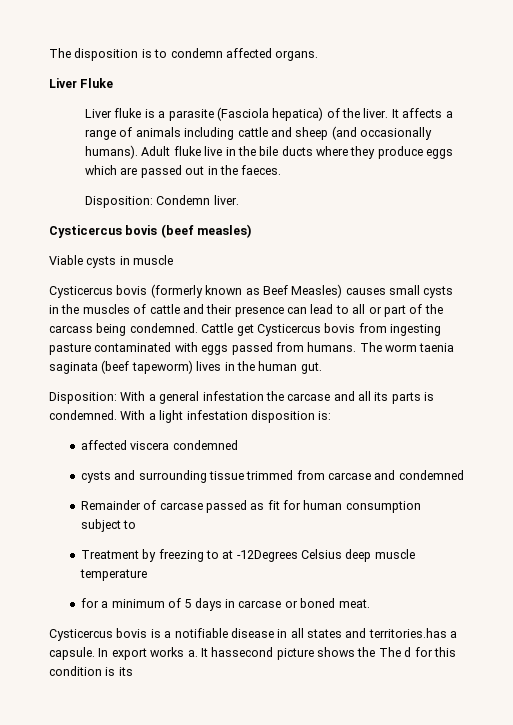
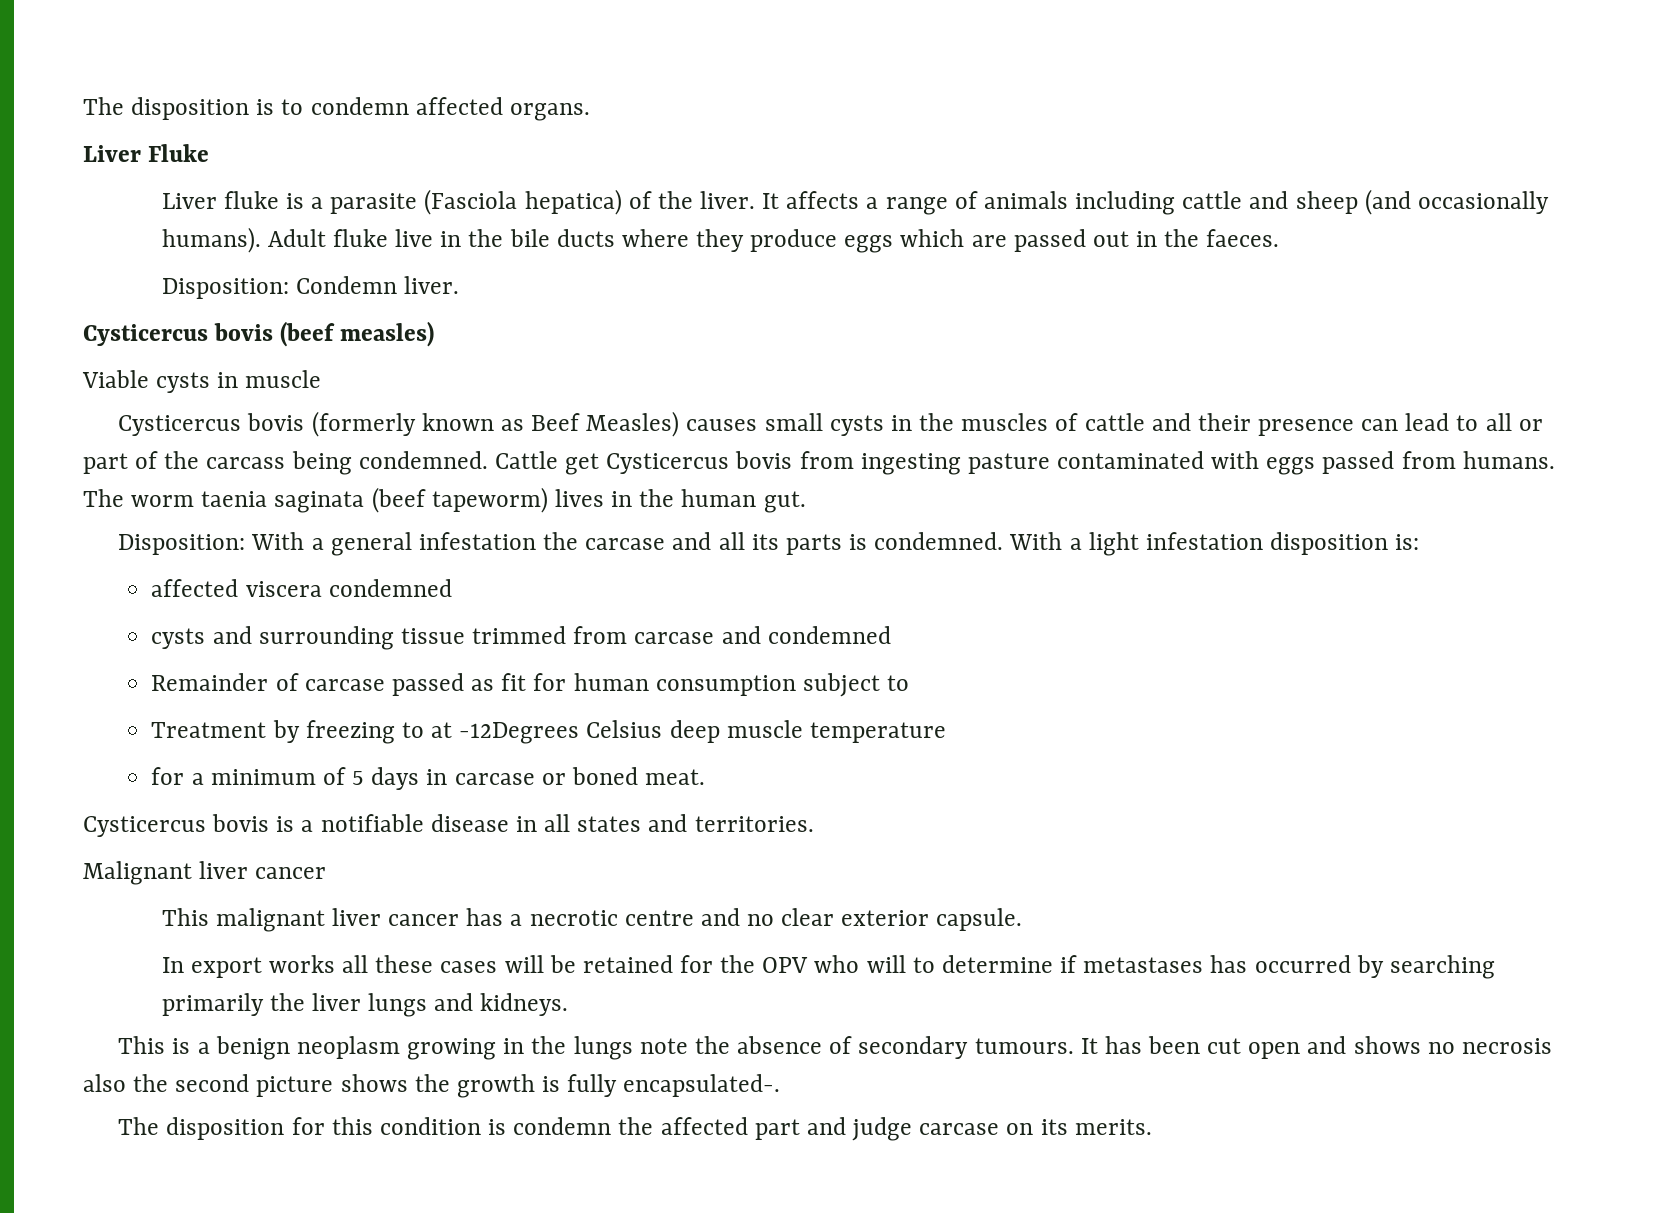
- Cysticercus bovis is a notifiable disease in all states and territories.has a capsule. In export works a. It hassecond picture shows the The d for this condition is its
+ Cysticercus bovis is a notifiable disease in all states and territories.
+ Malignant liver cancer
+ This malignant liver cancer has a necrotic centre and no clear exterior capsule.
+ In export works all these cases will be retained for the OPV who will to determine if metastases has occurred by searching primarily the liver lungs and kidneys.
+ This is a benign neoplasm growing in the lungs note the absence of secondary tumours. It has been cut open and shows no necrosis also the second picture shows the growth is fully encapsulated-.
+ The disposition for this condition is condemn the affected part and judge carcase on its merits.

